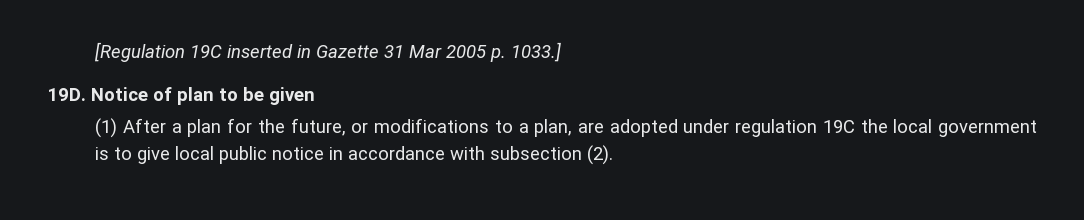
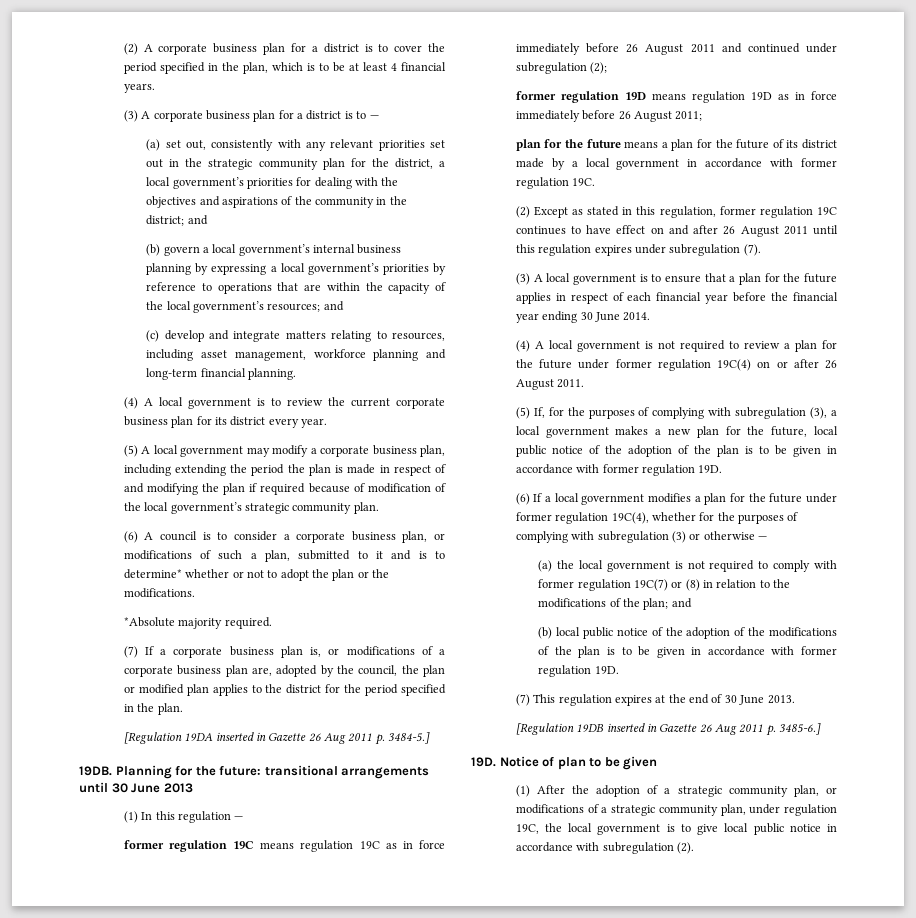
- [Regulation 19C inserted in Gazette 31 Mar 2005 p. 1033.]
+ (2) A corporate business plan for a district is to cover the period specified in the plan, which is to be at least 4 financial years.
+ (3) A corporate business plan for a district is to —
+ (a) set out, consistently with any relevant priorities set out in the strategic community plan for the district, a local government’s priorities for dealing with the objectives and aspirations of the community in the district; and
+ (b) govern a local government’s internal business planning by expressing a local government’s priorities by reference to operations that are within the capacity of the local government’s resources; and
+ (c) develop and integrate matters relating to resources, including asset management, workforce planning and long-term financial planning.
+ (4) A local government is to review the current corporate business plan for its district every year.
+ (5) A local government may modify a corporate business plan, including extending the period the plan is made in respect of and modifying the plan if required because of modification of the local government’s strategic community plan.
+ (6) A council is to consider a corporate business plan, or modifications of such a plan, submitted to it and is to determine* whether or not to adopt the plan or the modifications.
+ *Absolute majority required.
+ (7) If a corporate business plan is, or modifications of a corporate business plan are, adopted by the council, the plan or modified plan applies to the district for the period specified in the plan.
+ [Regulation 19DA inserted in Gazette 26 Aug 2011 p. 3484-5.]
+ 19DB. Planning for the future: transitional arrangements until 30 June 2013
+ (1) In this regulation —
+ former regulation 19C means regulation 19C as in force immediately before 26 August 2011 and continued under subregulation (2);
+ former regulation 19D means regulation 19D as in force immediately before 26 August 2011;
+ plan for the future means a plan for the future of its district made by a local government in accordance with former regulation 19C.
+ (2) Except as stated in this regulation, former regulation 19C continues to have effect on and after 26 August 2011 until this regulation expires under subregulation (7).
+ (3) A local government is to ensure that a plan for the future applies in respect of each financial year before the financial year ending 30 June 2014.
+ (4) A local government is not required to review a plan for the future under former regulation 19C(4) on or after 26 August 2011.
+ (5) If, for the purposes of complying with subregulation (3), a local government makes a new plan for the future, local public notice of the adoption of the plan is to be given in accordance with former regulation 19D.
+ (6) If a local government modifies a plan for the future under former regulation 19C(4), whether for the purposes of complying with subregulation (3) or otherwise —
+ (a) the local government is not required to comply with former regulation 19C(7) or (8) in relation to the modifications of the plan; and
+ (b) local public notice of the adoption of the modifications of the plan is to be given in accordance with former regulation 19D.
+ (7) This regulation expires at the end of 30 June 2013.
+ [Regulation 19DB inserted in Gazette 26 Aug 2011 p. 3485-6.]
- (1) After a plan for the future, or modifications to a plan, are adopted under regulation 19C the local government is to give local public notice in accordance with subsection (2).
+ (1) After the adoption of a strategic community plan, or modifications of a strategic community plan, under regulation 19C, the local government is to give local public notice in accordance with subregulation (2).

